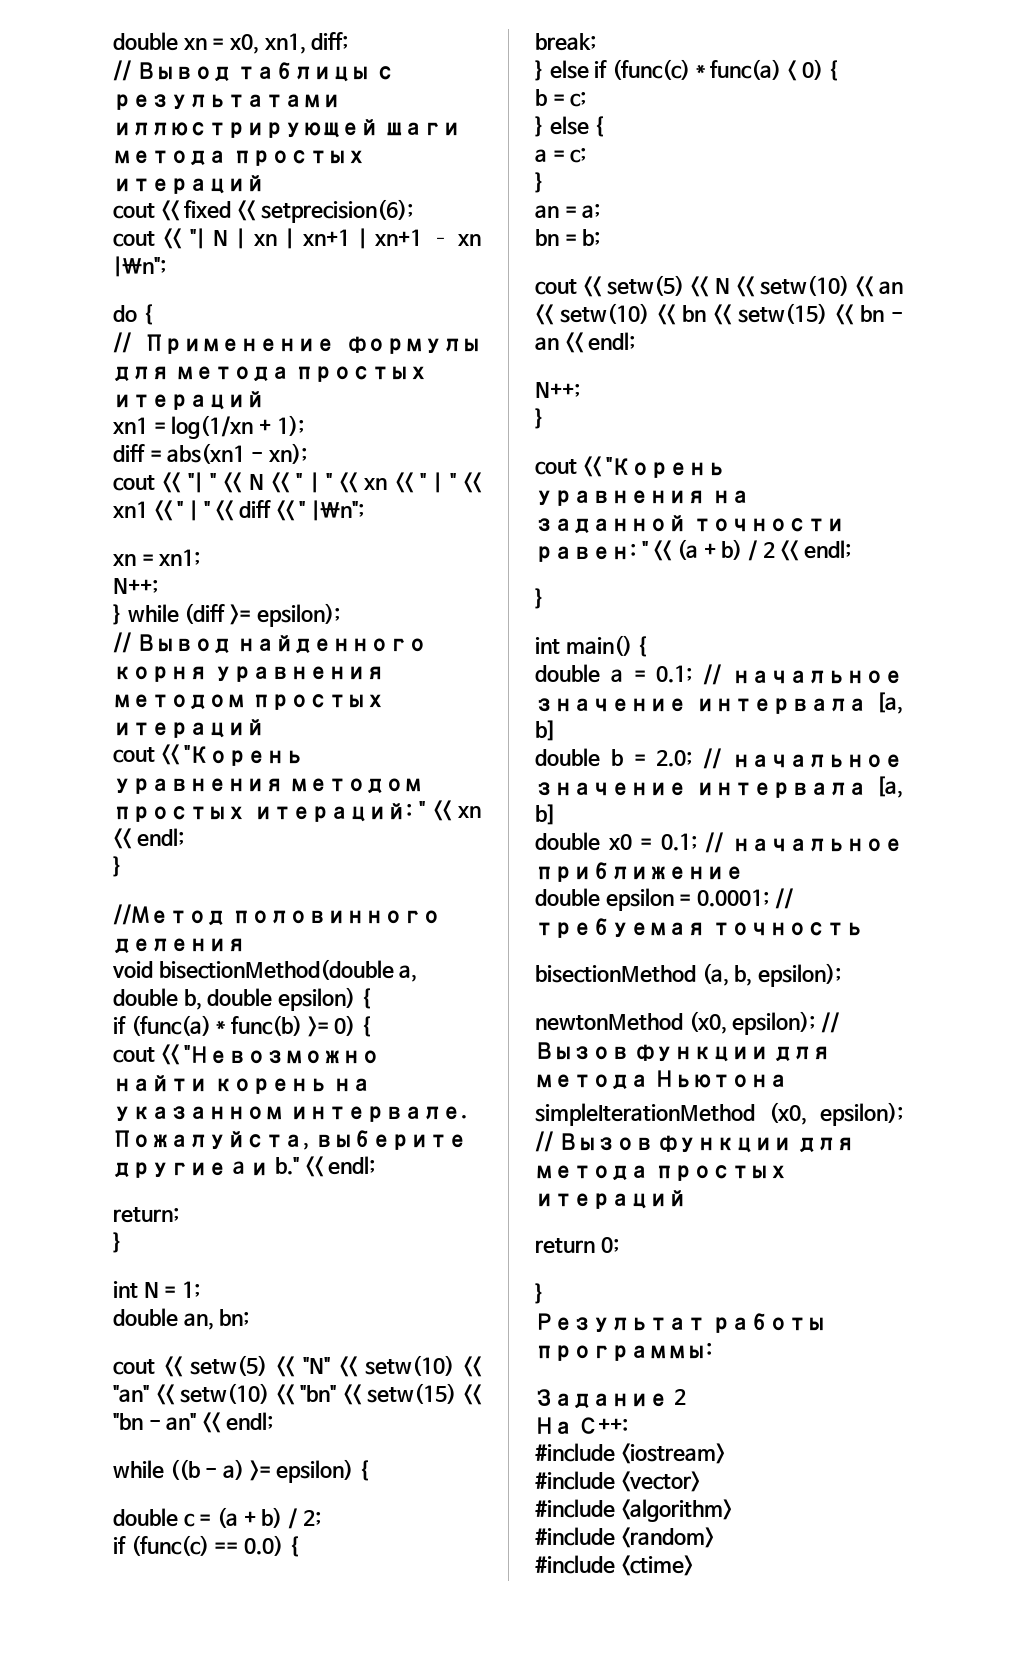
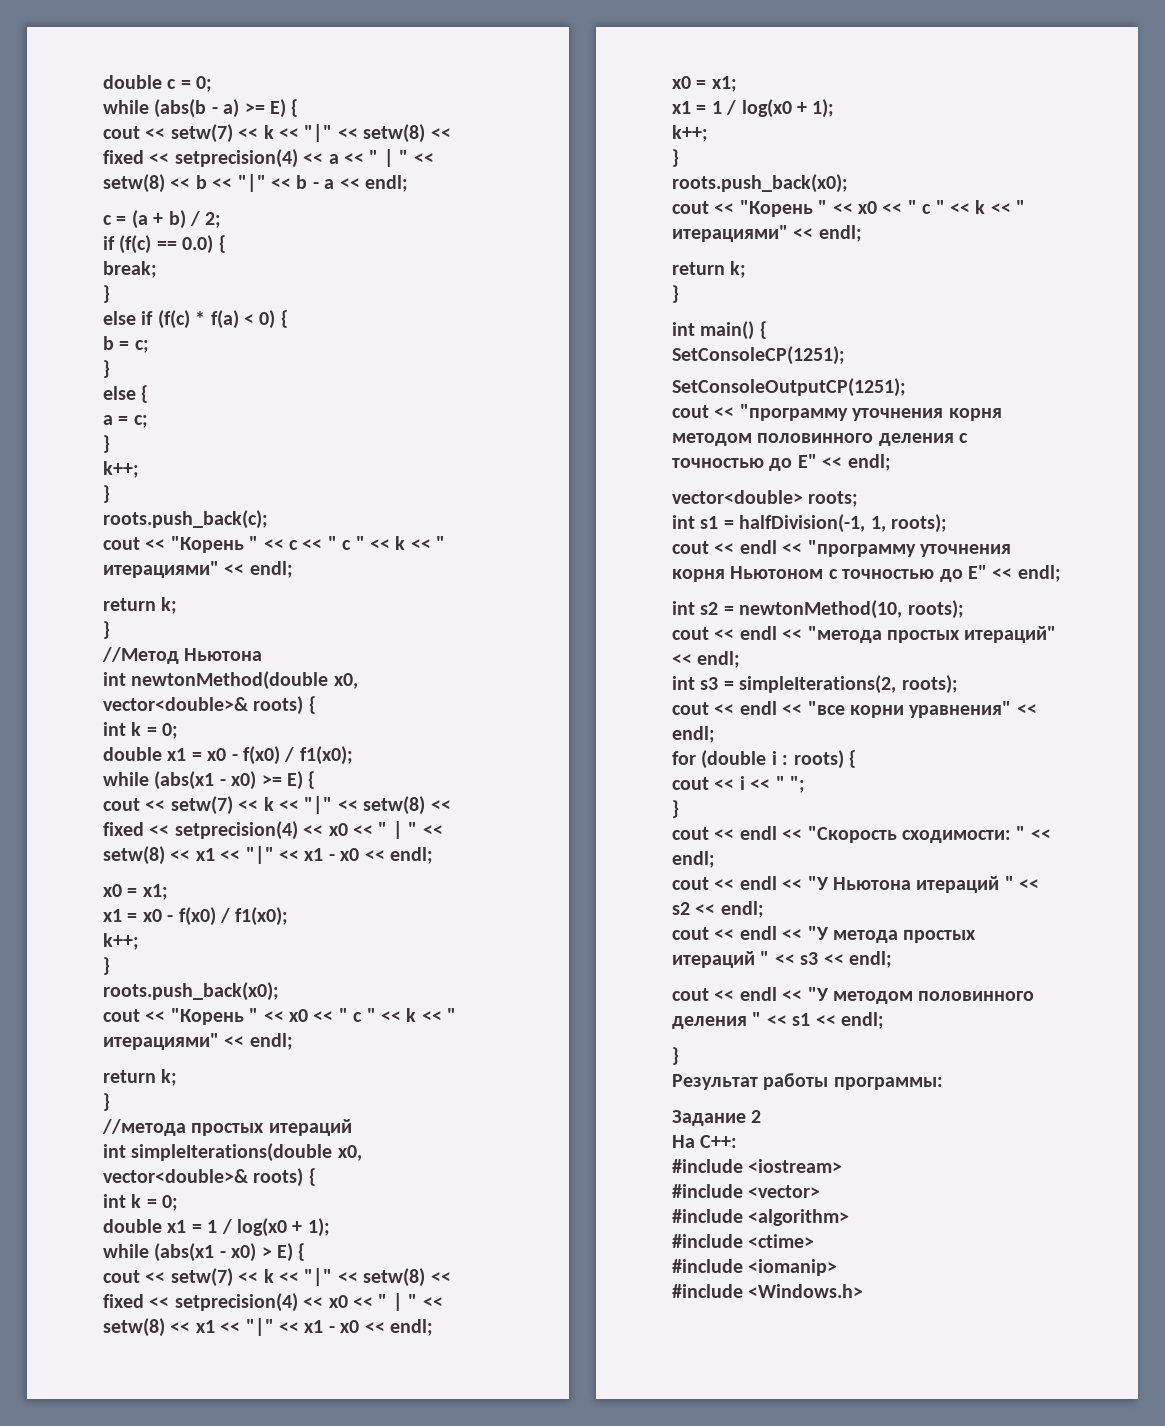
- double xn = x0, xn1, diff;
- // Вывод таблицы с результатами иллюстрирующей шаги метода простых итераций
- cout << fixed << setprecision(6);
- cout << "| N | xn | xn+1 | xn+1 – xn |\n";
- do {
- // Применение формулы для метода простых итераций
- xn1 = log(1/xn + 1);
- diff = abs(xn1 - xn);
- cout << "| " << N << " | " << xn << " | " << xn1 << " | " << diff << " |\n";
- xn = xn1;
- N++;
- } while (diff >= epsilon);
- // Вывод найденного корня уравнения методом простых итераций
- cout << "Корень уравнения методом простых итераций: " << xn << endl;
- }
- //Метод половинного деления
- void bisectionMethod(double a, double b, double epsilon) {
- if (func(a) * func(b) >= 0) {
- cout << "Невозможно найти корень на указанном интервале. Пожалуйста, выберите другие a и b." << endl;
- return;
- }
- int N = 1;
- double an, bn;
- cout << setw(5) << "N" << setw(10) << "an" << setw(10) << "bn" << setw(15) << "bn - an" << endl;
- while ((b - a) >= epsilon) {
- double c = (a + b) / 2;
+ double c = 0;
+ while (abs(b - a) >= E) {
+ cout << setw(7) << k << "|" << setw(8) << fixed << setprecision(4) << a << " | " << setw(8) << b << "|" << b - a << endl;
+ c = (a + b) / 2;
- if (func(c) == 0.0) {
+ if (f(c) == 0.0) {
  break;
- } else if (func(c) * func(a) < 0) {
+ }
+ else if (f(c) * f(a) < 0) {
  b = c;
- } else {
+ }
+ else {
  a = c;
  }
- an = a;
- bn = b;
- cout << setw(5) << N << setw(10) << an << setw(10) << bn << setw(15) << bn - an << endl;
- N++;
+ k++;
  }
- cout << "Корень уравнения на заданной точности равен: " << (a + b) / 2 << endl;
+ roots.push_back(c);
+ cout << "Корень " << c << " с " << k << " итерациями" << endl;
+ return k;
+ }
+ //Метод Ньютона
+ int newtonMethod(double x0, vector<double>& roots) {
+ int k = 0;
+ double x1 = x0 - f(x0) / f1(x0);
+ while (abs(x1 - x0) >= E) {
+ cout << setw(7) << k << "|" << setw(8) << fixed << setprecision(4) << x0 << " | " << setw(8) << x1 << "|" << x1 - x0 << endl;
+ x0 = x1;
+ x1 = x0 - f(x0) / f1(x0);
+ k++;
+ }
+ roots.push_back(x0);
+ cout << "Корень " << x0 << " с " << k << " итерациями" << endl;
+ return k;
+ }
+ //метода простых итераций
+ int simpleIterations(double x0, vector<double>& roots) {
+ int k = 0;
+ double x1 = 1 / log(x0 + 1);
+ while (abs(x1 - x0) > E) {
+ cout << setw(7) << k << "|" << setw(8) << fixed << setprecision(4) << x0 << " | " << setw(8) << x1 << "|" << x1 - x0 << endl;
+ x0 = x1;
+ x1 = 1 / log(x0 + 1);
+ k++;
+ }
+ roots.push_back(x0);
+ cout << "Корень " << x0 << " с " << k << " итерациями" << endl;
+ return k;
  }
  int main() {
- double a = 0.1; // начальное значение интервала [a, b]
- double b = 2.0; // начальное значение интервала [a, b]
- double x0 = 0.1; // начальное приближение
- double epsilon = 0.0001; // требуемая точность
- bisectionMethod (a, b, epsilon);
- newtonMethod (x0, epsilon); // Вызов функции для метода Ньютона
- simpleIterationMethod (x0, epsilon); // Вызов функции для метода простых итераций
- return 0;
+ SetConsoleCP(1251);
+ SetConsoleOutputCP(1251);
+ cout << "программу уточнения корня методом половинного деления с точностью до E" << endl;
+ vector<double> roots;
+ int s1 = halfDivision(-1, 1, roots);
+ cout << endl << "программу уточнения корня Ньютоном с точностью до E" << endl;
+ int s2 = newtonMethod(10, roots);
+ cout << endl << "метода простых итераций" << endl;
+ int s3 = simpleIterations(2, roots);
+ cout << endl << "все корни уравнения" << endl;
+ for (double i : roots) {
+ cout << i << " ";
+ }
+ cout << endl << "Скорость сходимости: " << endl;
+ cout << endl << "У Ньютона итераций " << s2 << endl;
+ cout << endl << "У метода простых итераций " << s3 << endl;
+ cout << endl << "У методом половинного деления " << s1 << endl;
- #include <random>
  #include <ctime>
+ #include <iomanip>
+ #include <Windows.h>

